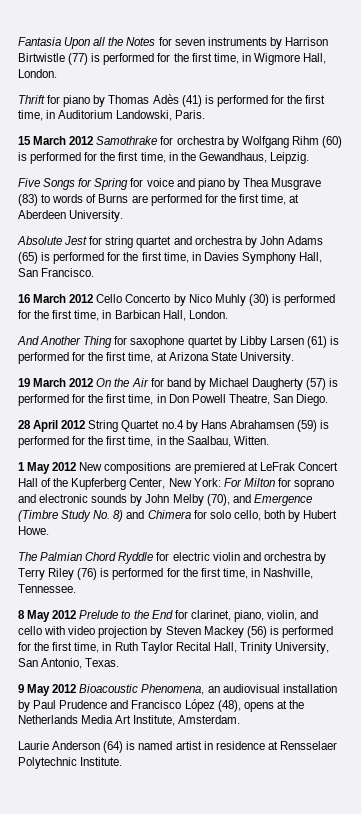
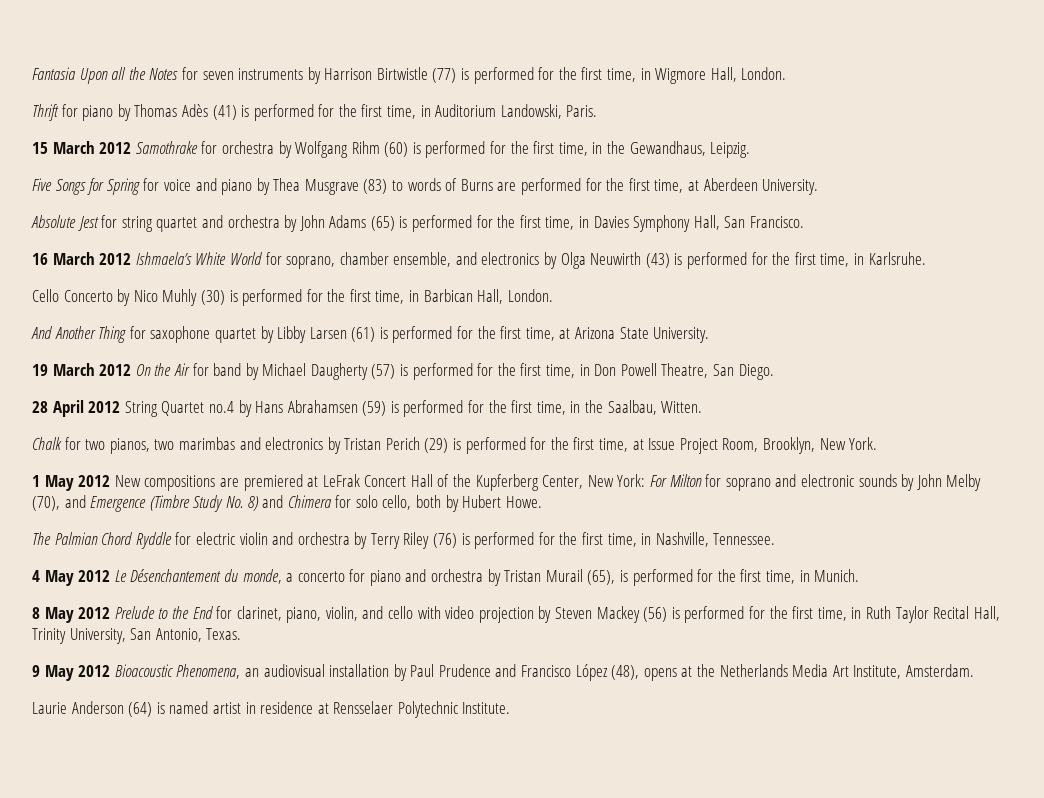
- 16 March 2012 Cello Concerto by Nico Muhly (30) is performed for the first time, in Barbican Hall, London.
+ 16 March 2012 Ishmaela’s White World for soprano, chamber ensemble, and electronics by Olga Neuwirth (43) is performed for the first time, in Karlsruhe.
+ Cello Concerto by Nico Muhly (30) is performed for the first time, in Barbican Hall, London.
+ Chalk for two pianos, two marimbas and electronics by Tristan Perich (29) is performed for the first time, at Issue Project Room, Brooklyn, New York.
+ 4 May 2012 Le Désenchantement du monde, a concerto for piano and orchestra by Tristan Murail (65), is performed for the first time, in Munich.

